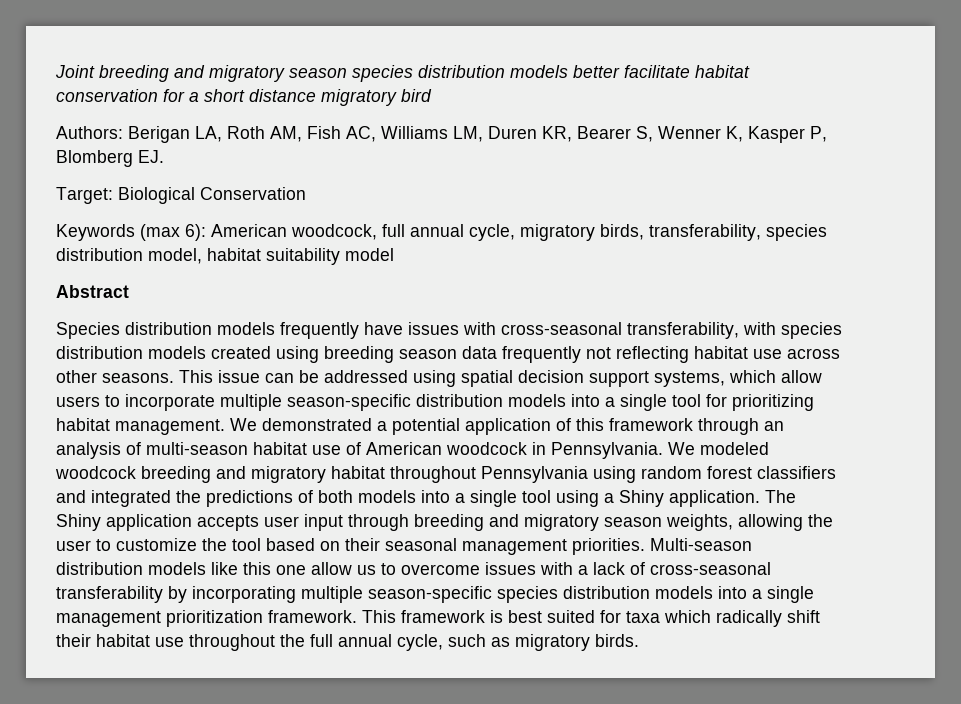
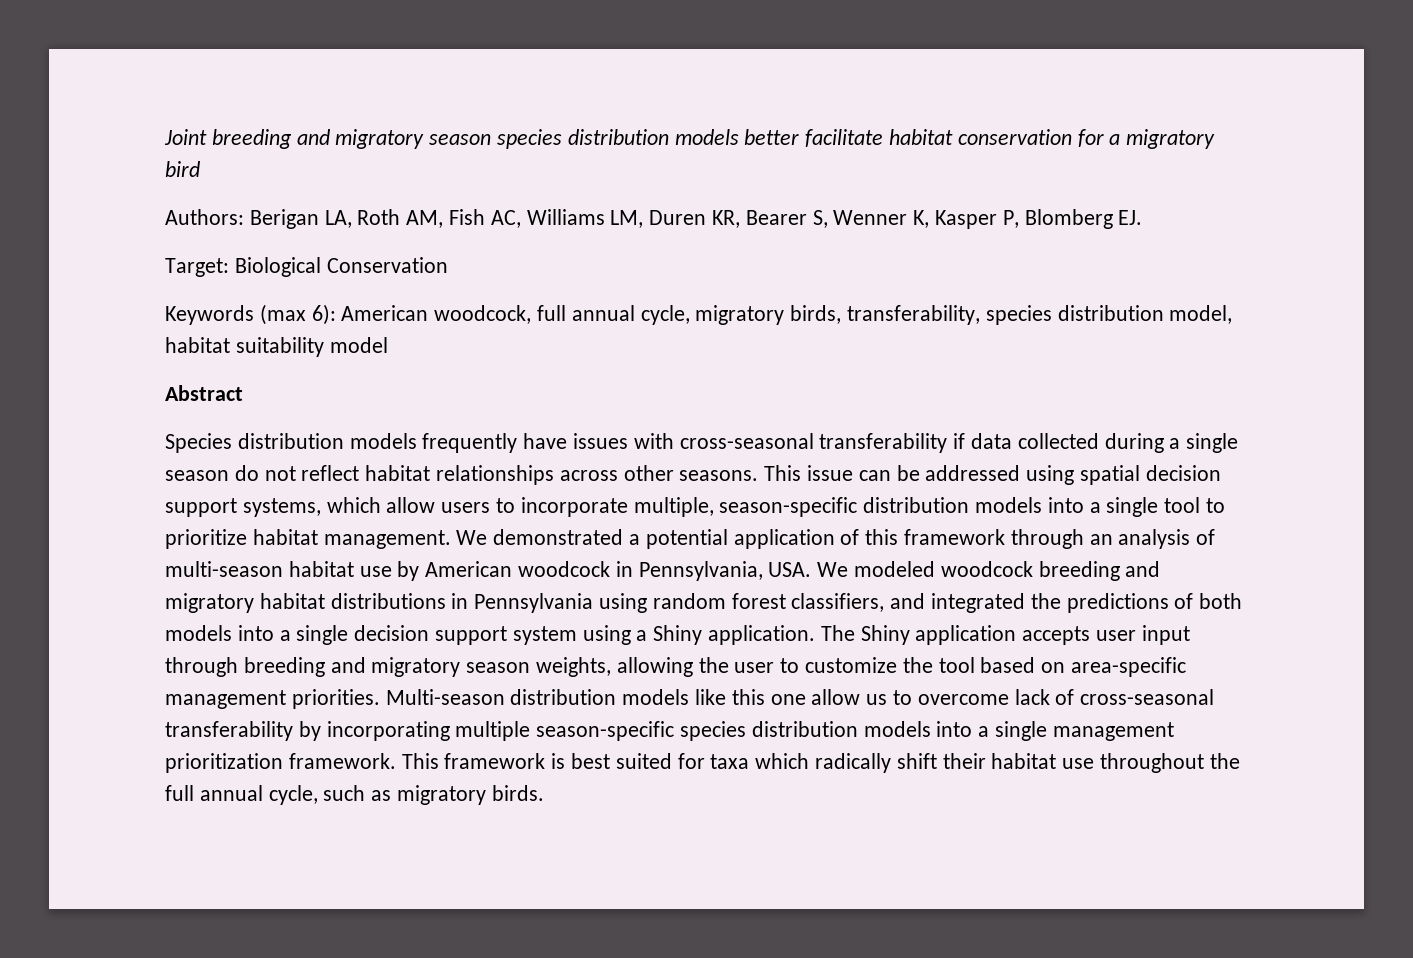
- Joint breeding and migratory season species distribution models better facilitate habitat conservation for a short distance migratory bird
+ Joint breeding and migratory season species distribution models better facilitate habitat conservation for a migratory bird
- Species distribution models frequently have issues with cross-seasonal transferability, with species distribution models created using breeding season data frequently not reflecting habitat use across other seasons.
+ Species distribution models frequently have issues with cross-seasonal transferability if data collected during a single season do not reflect habitat relationships across other seasons.
- This issue can be addressed using spatial decision support systems, which allow users to incorporate multiple season-specific distribution models into a single tool for prioritizing habitat management.
+ This issue can be addressed using spatial decision support systems, which allow users to incorporate multiple, season-specific distribution models into a single tool to prioritize habitat management.
- We demonstrated a potential application of this framework through an analysis of multi-season habitat use of American woodcock in Pennsylvania. We modeled woodcock breeding and migratory habitat throughout Pennsylvania using random forest classifiers and integrated the predictions of both models into a single tool using a Shiny application.
+ We demonstrated a potential application of this framework through an analysis of multi-season habitat use by American woodcock in Pennsylvania, USA. We modeled woodcock breeding and migratory habitat distributions in Pennsylvania using random forest classifiers, and integrated the predictions of both models into a single decision support system using a Shiny application.
- The Shiny application accepts user input through breeding and migratory season weights, allowing the user to customize the tool based on their seasonal management priorities.
+ The Shiny application accepts user input through breeding and migratory season weights, allowing the user to customize the tool based on area-specific management priorities.
- Multi-season distribution models like this one allow us to overcome issues with a lack of cross-seasonal transferability by incorporating multiple season-specific species distribution models into a single management prioritization framework.
+ Multi-season distribution models like this one allow us to overcome lack of cross-seasonal transferability by incorporating multiple season-specific species distribution models into a single management prioritization framework.

